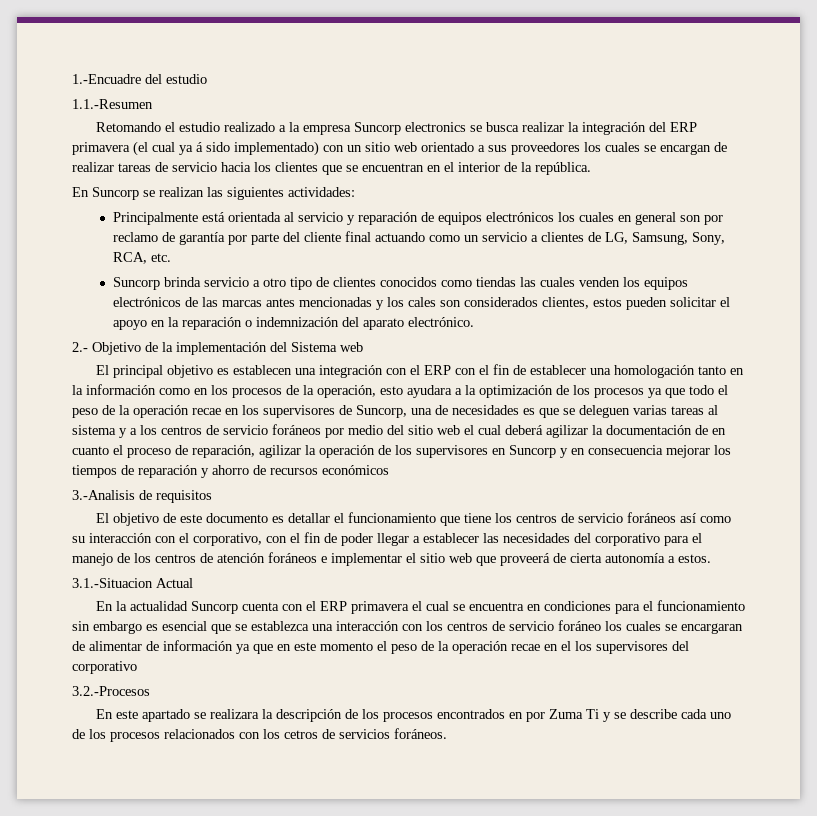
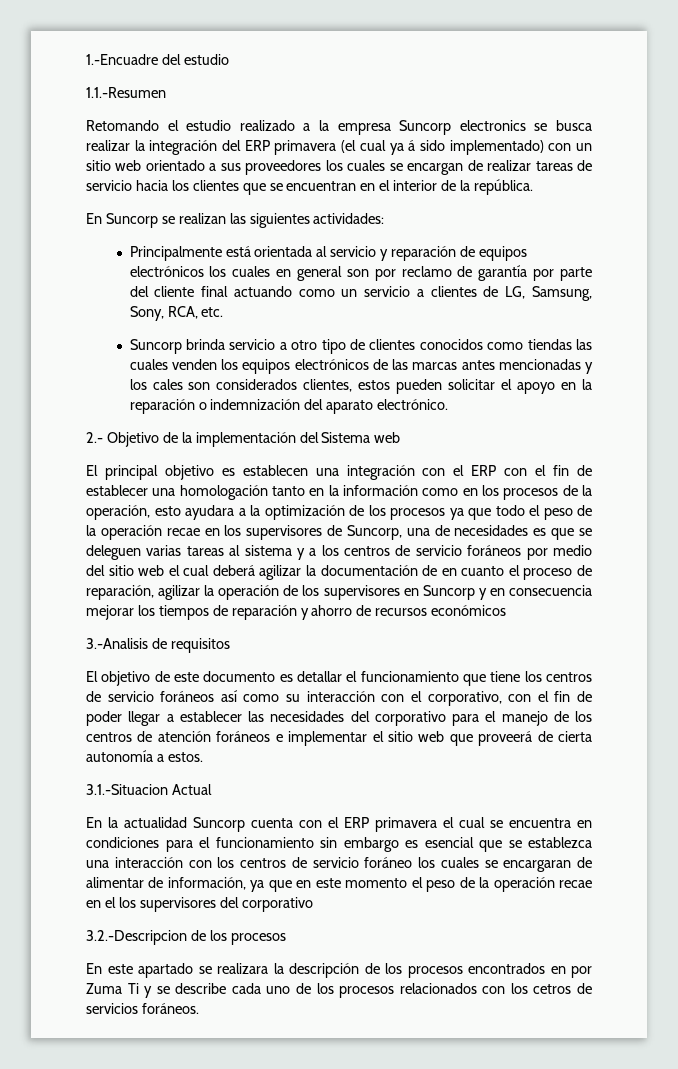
- En la actualidad Suncorp cuenta con el ERP primavera el cual se encuentra en condiciones para el funcionamiento sin embargo es esencial que se establezca una interacción con los centros de servicio foráneo los cuales se encargaran de alimentar de información ya que en este momento el peso de la operación recae en el los supervisores del corporativo
+ En la actualidad Suncorp cuenta con el ERP primavera el cual se encuentra en condiciones para el funcionamiento sin embargo es esencial que se establezca una interacción con los centros de servicio foráneo los cuales se encargaran de alimentar de información, ya que en este momento el peso de la operación recae en el los supervisores del corporativo
- 3.2.-Procesos
+ 3.2.-Descripcion de los procesos

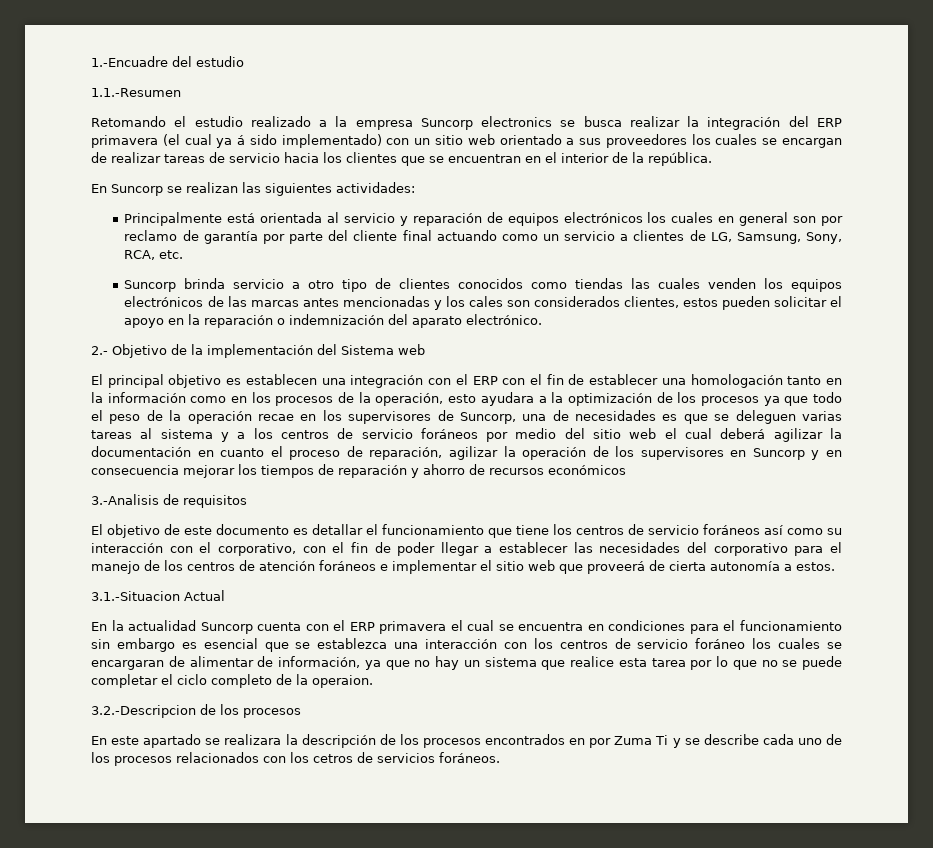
- El principal objetivo es establecen una integración con el ERP con el fin de establecer una homologación tanto en la información como en los procesos de la operación, esto ayudara a la optimización de los procesos ya que todo el peso de la operación recae en los supervisores de Suncorp, una de necesidades es que se deleguen varias tareas al sistema y a los centros de servicio foráneos por medio del sitio web el cual deberá agilizar la documentación de en cuanto el proceso de reparación, agilizar la operación de los supervisores en Suncorp y en consecuencia mejorar los tiempos de reparación y ahorro de recursos económicos
+ El principal objetivo es establecen una integración con el ERP con el fin de establecer una homologación tanto en la información como en los procesos de la operación, esto ayudara a la optimización de los procesos ya que todo el peso de la operación recae en los supervisores de Suncorp, una de necesidades es que se deleguen varias tareas al sistema y a los centros de servicio foráneos por medio del sitio web el cual deberá agilizar la documentación en cuanto el proceso de reparación, agilizar la operación de los supervisores en Suncorp y en consecuencia mejorar los tiempos de reparación y ahorro de recursos económicos
- En la actualidad Suncorp cuenta con el ERP primavera el cual se encuentra en condiciones para el funcionamiento sin embargo es esencial que se establezca una interacción con los centros de servicio foráneo los cuales se encargaran de alimentar de información, ya que en este momento el peso de la operación recae en el los supervisores del corporativo
+ En la actualidad Suncorp cuenta con el ERP primavera el cual se encuentra en condiciones para el funcionamiento sin embargo es esencial que se establezca una interacción con los centros de servicio foráneo los cuales se encargaran de alimentar de información, ya que no hay un sistema que realice esta tarea por lo que no se puede completar el ciclo completo de la operaion.

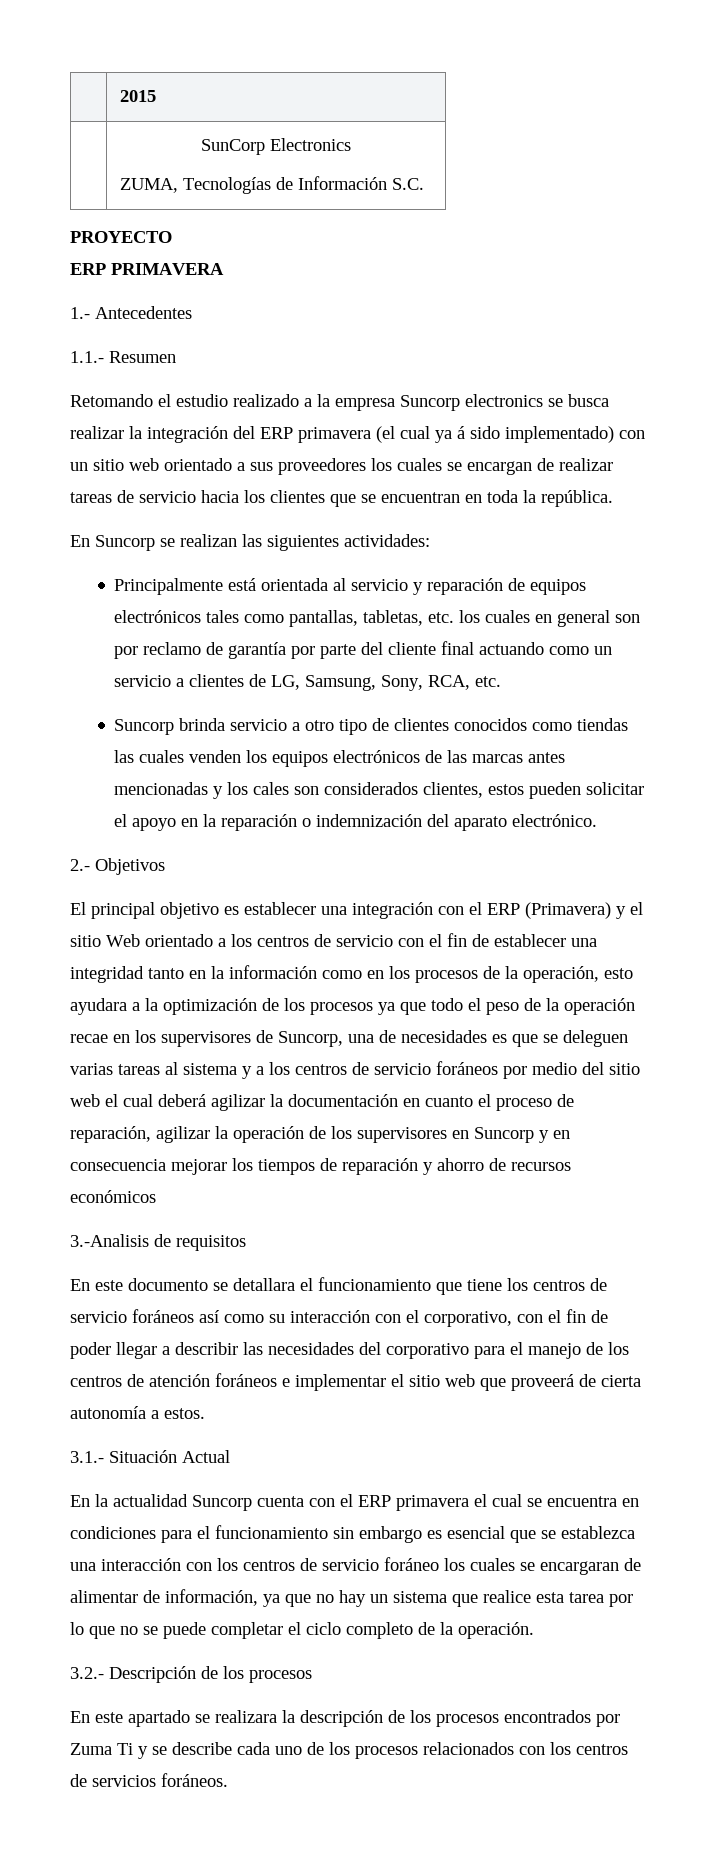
- 1.-Encuadre del estudio
- 1.1.-Resumen
+ | 2015
+ | SunCorp Electronics
+ ZUMA, Tecnologías de Información S.C.
+ PROYECTO
+ ERP PRIMAVERA
+ 1.- Antecedentes
+ 1.1.- Resumen
- Retomando el estudio realizado a la empresa Suncorp electronics se busca realizar la integración del ERP primavera (el cual ya á sido implementado) con un sitio web orientado a sus proveedores los cuales se encargan de realizar tareas de servicio hacia los clientes que se encuentran en el interior de la república.
+ Retomando el estudio realizado a la empresa Suncorp electronics se busca realizar la integración del ERP primavera (el cual ya á sido implementado) con un sitio web orientado a sus proveedores los cuales se encargan de realizar tareas de servicio hacia los clientes que se encuentran en toda la república.
- Principalmente está orientada al servicio y reparación de equipos electrónicos los cuales en general son por reclamo de garantía por parte del cliente final actuando como un servicio a clientes de LG, Samsung, Sony, RCA, etc.
+ Principalmente está orientada al servicio y reparación de equipos electrónicos tales como pantallas, tabletas, etc. los cuales en general son por reclamo de garantía por parte del cliente final actuando como un servicio a clientes de LG, Samsung, Sony, RCA, etc.
- 2.- Objetivo de la implementación del Sistema web
+ 2.- Objetivos
- El principal objetivo es establecen una integración con el ERP con el fin de establecer una homologación tanto en la información como en los procesos de la operación, esto ayudara a la optimización de los procesos ya que todo el peso de la operación recae en los supervisores de Suncorp, una de necesidades es que se deleguen varias tareas al sistema y a los centros de servicio foráneos por medio del sitio web el cual deberá agilizar la documentación en cuanto el proceso de reparación, agilizar la operación de los supervisores en Suncorp y en consecuencia mejorar los tiempos de reparación y ahorro de recursos económicos
+ El principal objetivo es establecer una integración con el ERP (Primavera) y el sitio Web orientado a los centros de servicio con el fin de establecer una integridad tanto en la información como en los procesos de la operación, esto ayudara a la optimización de los procesos ya que todo el peso de la operación recae en los supervisores de Suncorp, una de necesidades es que se deleguen varias tareas al sistema y a los centros de servicio foráneos por medio del sitio web el cual deberá agilizar la documentación en cuanto el proceso de reparación, agilizar la operación de los supervisores en Suncorp y en consecuencia mejorar los tiempos de reparación y ahorro de recursos económicos
- El objetivo de este documento es detallar el funcionamiento que tiene los centros de servicio foráneos así como su interacción con el corporativo, con el fin de poder llegar a establecer las necesidades del corporativo para el manejo de los centros de atención foráneos e implementar el sitio web que proveerá de cierta autonomía a estos.
+ En este documento se detallara el funcionamiento que tiene los centros de servicio foráneos así como su interacción con el corporativo, con el fin de poder llegar a describir las necesidades del corporativo para el manejo de los centros de atención foráneos e implementar el sitio web que proveerá de cierta autonomía a estos.
- 3.1.-Situacion Actual
+ 3.1.- Situación Actual
- En la actualidad Suncorp cuenta con el ERP primavera el cual se encuentra en condiciones para el funcionamiento sin embargo es esencial que se establezca una interacción con los centros de servicio foráneo los cuales se encargaran de alimentar de información, ya que no hay un sistema que realice esta tarea por lo que no se puede completar el ciclo completo de la operaion.
- 3.2.-Descripcion de los procesos
+ En la actualidad Suncorp cuenta con el ERP primavera el cual se encuentra en condiciones para el funcionamiento sin embargo es esencial que se establezca una interacción con los centros de servicio foráneo los cuales se encargaran de alimentar de información, ya que no hay un sistema que realice esta tarea por lo que no se puede completar el ciclo completo de la operación.
+ 3.2.- Descripción de los procesos
- En este apartado se realizara la descripción de los procesos encontrados en por Zuma Ti y se describe cada uno de los procesos relacionados con los cetros de servicios foráneos.
+ En este apartado se realizara la descripción de los procesos encontrados por Zuma Ti y se describe cada uno de los procesos relacionados con los centros de servicios foráneos.

